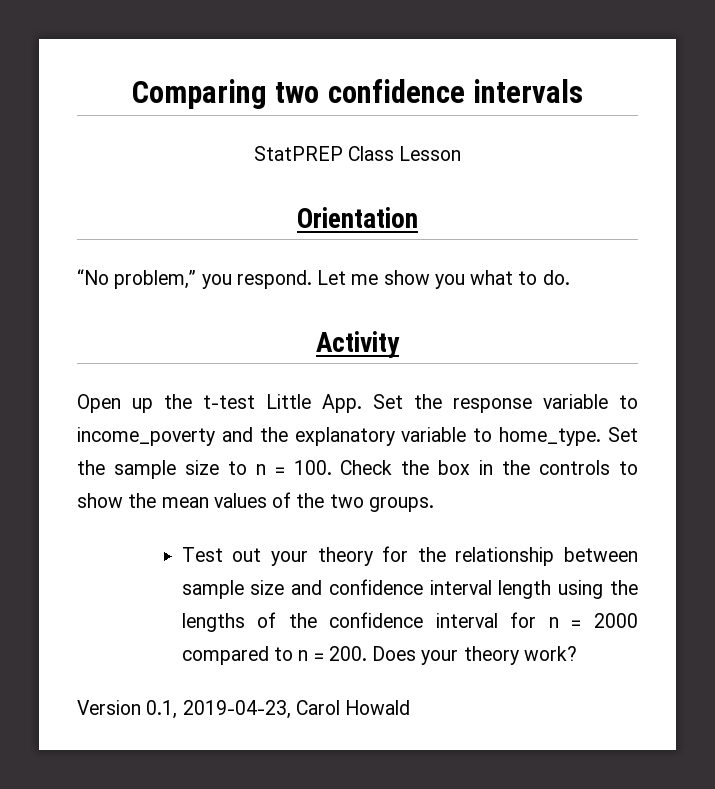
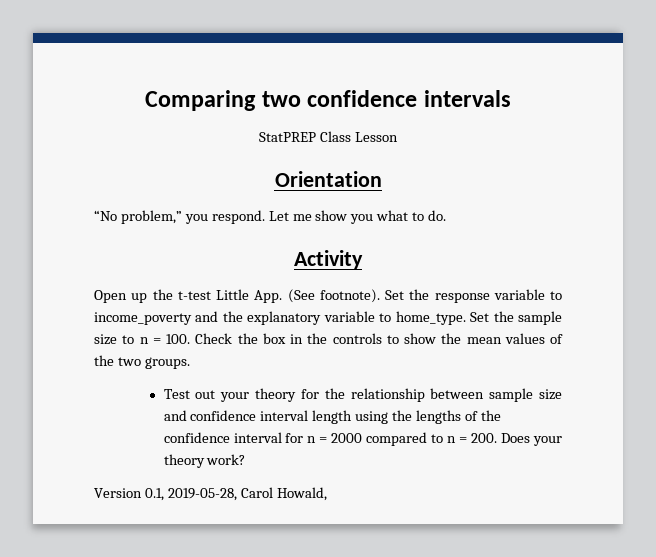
- Open up the t-test Little App. Set the response variable to income_poverty and the explanatory variable to home_type.
+ Open up the t-test Little App. (See footnote). Set the response variable to income_poverty and the explanatory variable to home_type.
- Version 0.1, 2019-04-23, Carol Howald
+ Version 0.1, 2019-05-28, Carol Howald,

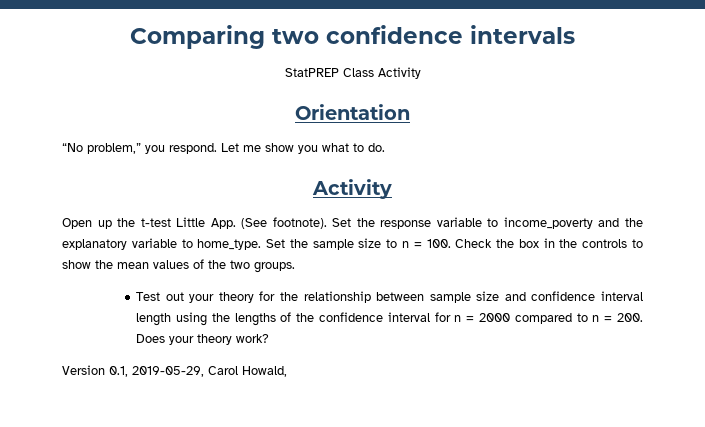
- StatPREP Class Lesson
+ StatPREP Class Activity
- Version 0.1, 2019-05-28, Carol Howald,
+ Version 0.1, 2019-05-29, Carol Howald,

